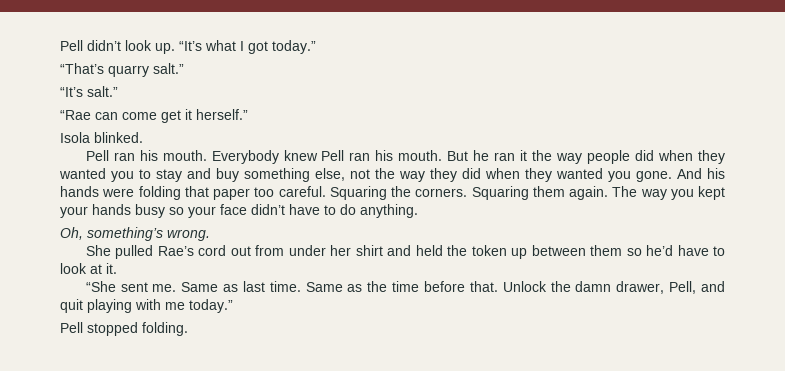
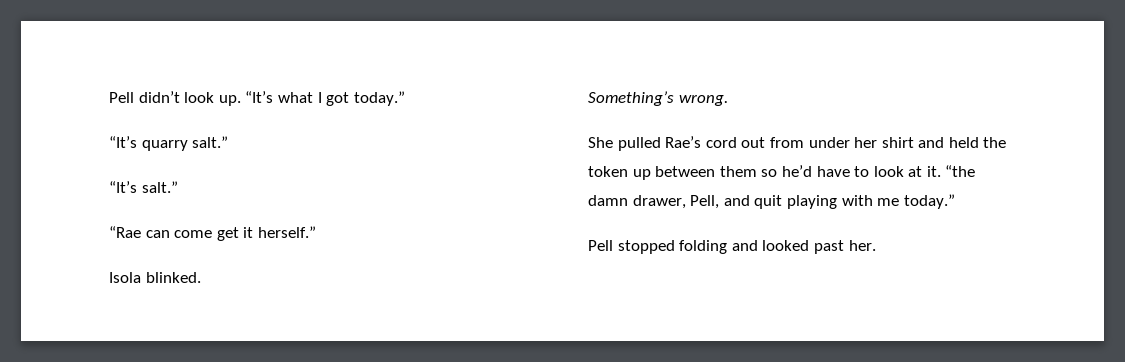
- “That’s quarry salt.”
+ “It’s quarry salt.”
- Pell ran his mouth. Everybody knew Pell ran his mouth. But he ran it the way people did when they wanted you to stay and buy something else, not the way they did when they wanted you gone. And his hands were folding that paper too careful. Squaring the corners. Squaring them again. The way you kept your hands busy so your face didn’t have to do anything.
- Oh, something’s wrong.
+ Something’s wrong.
- She pulled Rae’s cord out from under her shirt and held the token up between them so he’d have to look at it.
- “She sent me. Same as last time. Same as the time before that. Unlock the damn drawer, Pell, and quit playing with me today.”
+ She pulled Rae’s cord out from under her shirt and held the token up between them so he’d have to look at it. “the damn drawer, Pell, and quit playing with me today.”
- Pell stopped folding.
+ Pell stopped folding and looked past her.

